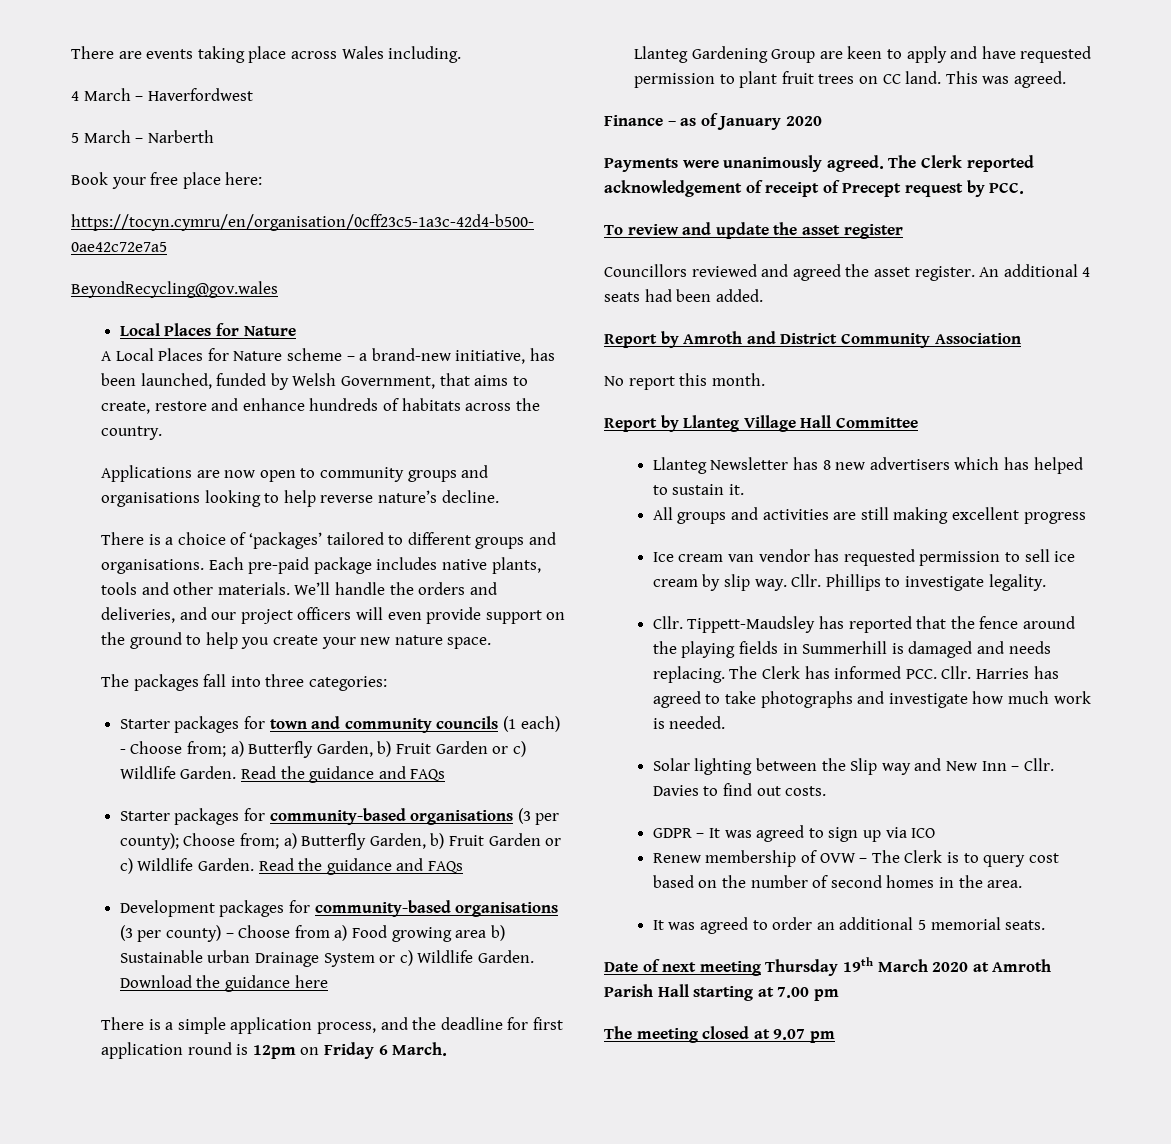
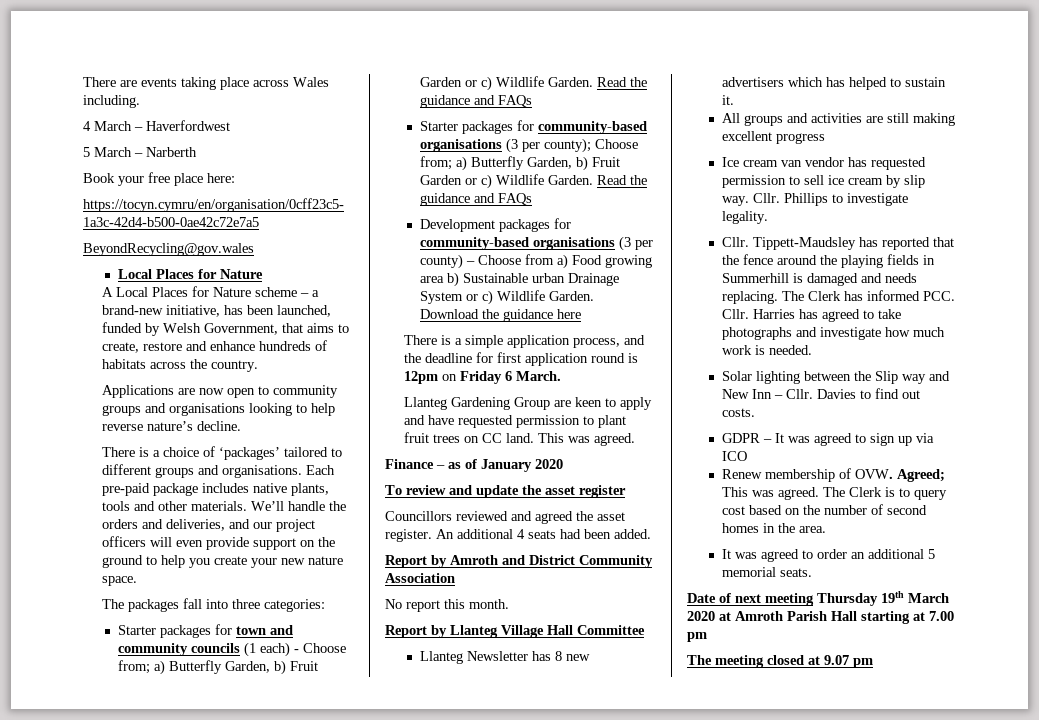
- Payments were unanimously agreed. The Clerk reported acknowledgement of receipt of Precept request by PCC.
- Renew membership of OVW – The Clerk is to query cost based on the number of second homes in the area.
+ Renew membership of OVW. Agreed; This was agreed. The Clerk is to query cost based on the number of second homes in the area.

